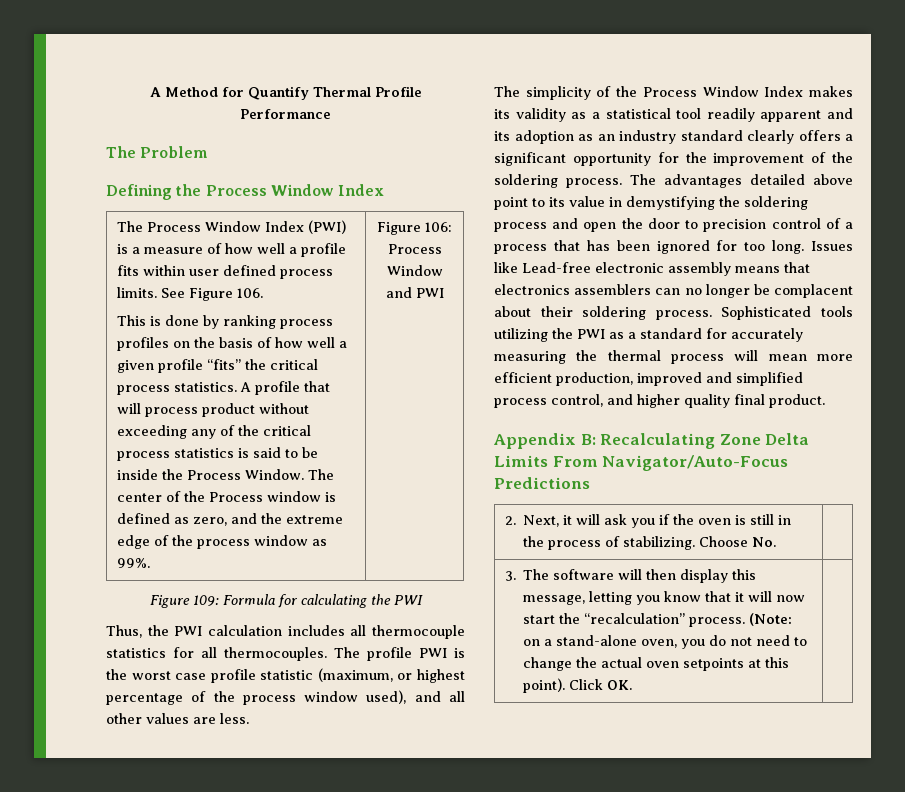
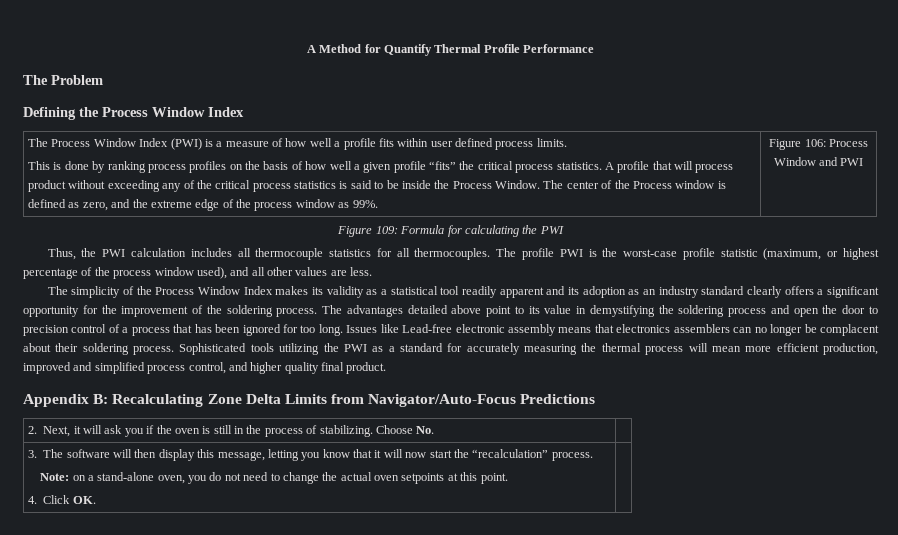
- See Figure 106.
- The profile PWI is the worst case profile statistic (maximum, or highest percentage of the process window used), and all other values are less.
+ The profile PWI is the worst-case profile statistic (maximum, or highest percentage of the process window used), and all other values are less.
- Appendix B: Recalculating Zone Delta Limits From Navigator/Auto-Focus Predictions
+ Appendix B: Recalculating Zone Delta Limits from Navigator/Auto-Focus Predictions
- 3. The software will then display this message, letting you know that it will now start the “recalculation” process. (Note: on a stand-alone oven, you do not need to change the actual oven setpoints at this point). Click OK. |
+ 3. The software will then display this message, letting you know that it will now start the “recalculation” process.
+ Note: on a stand-alone oven, you do not need to change the actual oven setpoints at this point.
+ 4. Click OK. |

